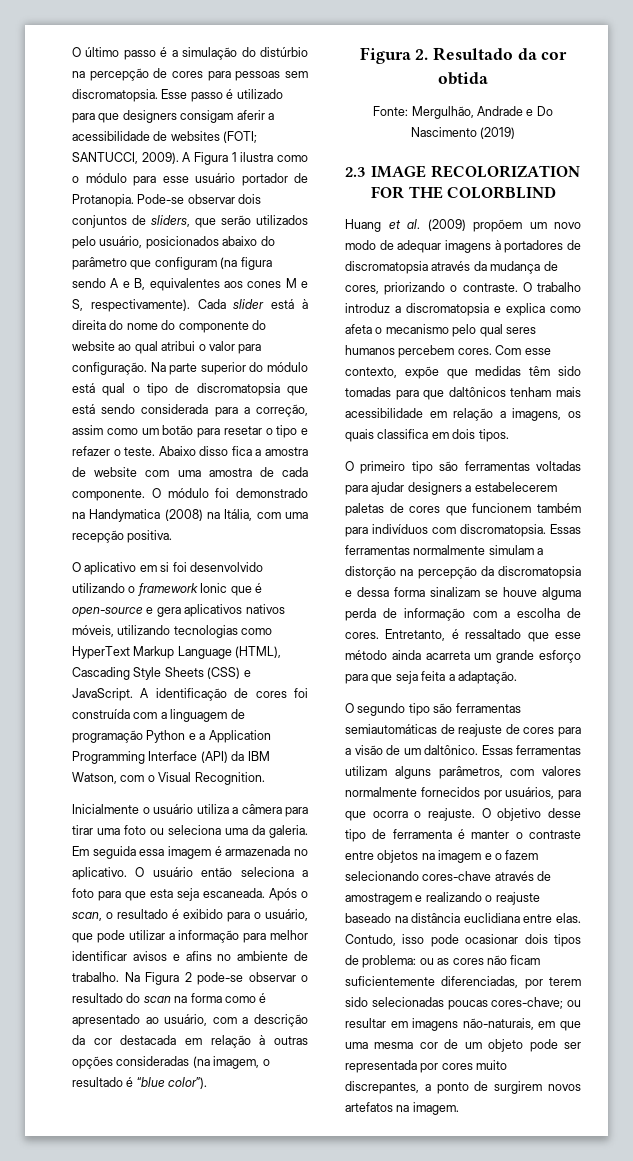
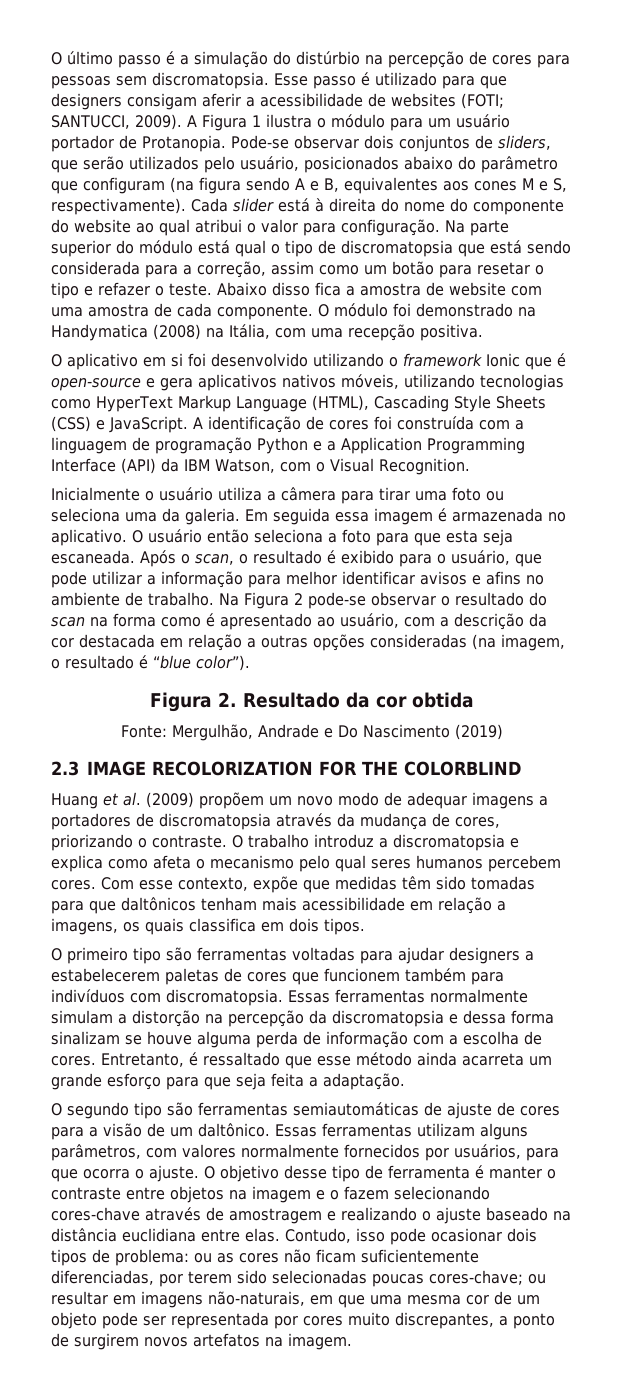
- A Figura 1 ilustra como o módulo para esse usuário portador de Protanopia.
+ A Figura 1 ilustra o módulo para um usuário portador de Protanopia.
- Na Figura 2 pode-se observar o resultado do scan na forma como é apresentado ao usuário, com a descrição da cor destacada em relação à outras opções consideradas (na imagem, o resultado é “blue color”).
+ Na Figura 2 pode-se observar o resultado do scan na forma como é apresentado ao usuário, com a descrição da cor destacada em relação a outras opções consideradas (na imagem, o resultado é “blue color”).
- Huang et al. (2009) propõem um novo modo de adequar imagens à portadores de discromatopsia através da mudança de cores, priorizando o contraste.
+ Huang et al. (2009) propõem um novo modo de adequar imagens a portadores de discromatopsia através da mudança de cores, priorizando o contraste.
- O segundo tipo são ferramentas semiautomáticas de reajuste de cores para a visão de um daltônico.
+ O segundo tipo são ferramentas semiautomáticas de ajuste de cores para a visão de um daltônico.
- Essas ferramentas utilizam alguns parâmetros, com valores normalmente fornecidos por usuários, para que ocorra o reajuste.
+ Essas ferramentas utilizam alguns parâmetros, com valores normalmente fornecidos por usuários, para que ocorra o ajuste.
- O objetivo desse tipo de ferramenta é manter o contraste entre objetos na imagem e o fazem selecionando cores-chave através de amostragem e realizando o reajuste baseado na distância euclidiana entre elas.
+ O objetivo desse tipo de ferramenta é manter o contraste entre objetos na imagem e o fazem selecionando cores-chave através de amostragem e realizando o ajuste baseado na distância euclidiana entre elas.

